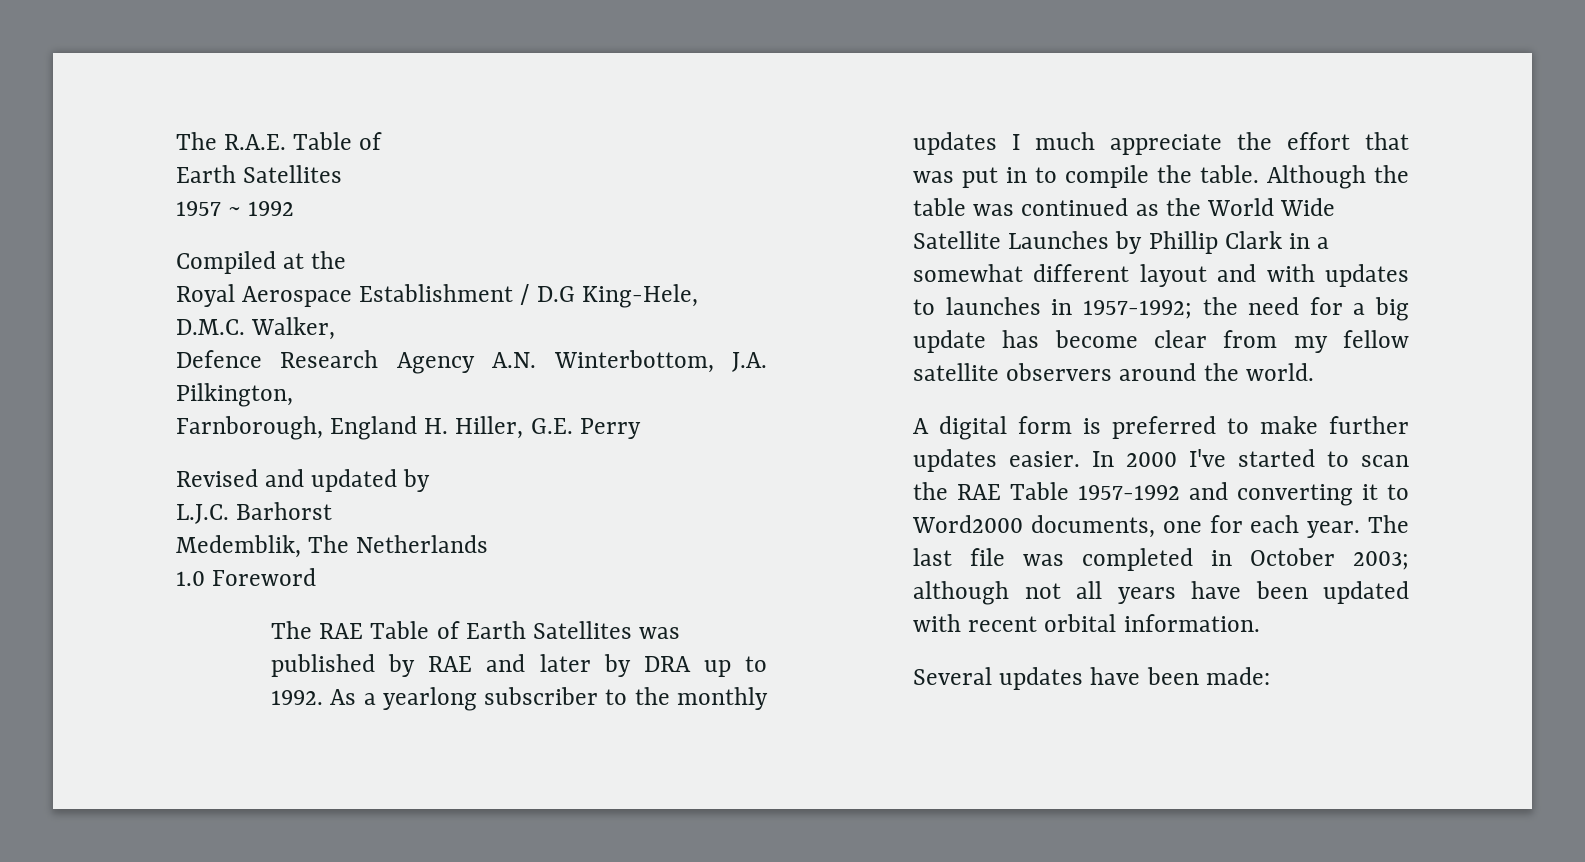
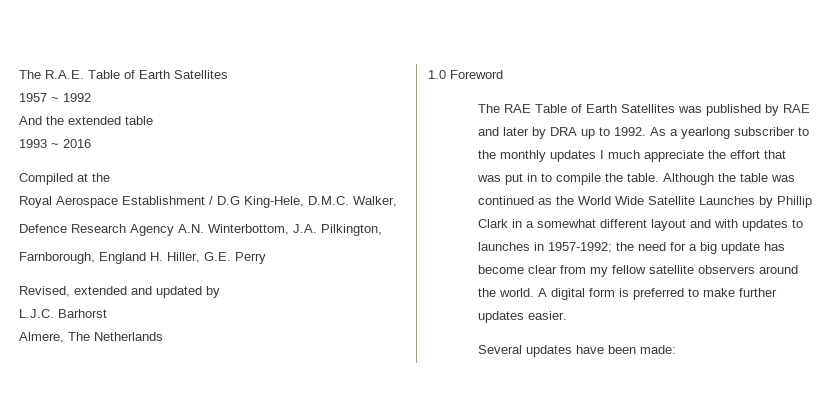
- The R.A.E. Table of
- Earth Satellites
+ The R.A.E. Table of Earth Satellites
+ And the extended table
+ 1993 ~ 2016
- Revised and updated by
+ Revised, extended and updated by
- Medemblik, The Netherlands
+ Almere, The Netherlands
- Although the table was continued as the World Wide Satellite Launches by Phillip Clark in a somewhat different layout and with updates to launches in 1957-1992; the need for a big update has become clear from my fellow satellite observers around the world.
- A digital form is preferred to make further updates easier. In 2000 I've started to scan the RAE Table 1957-1992 and converting it to Word2000 documents, one for each year. The last file was completed in October 2003; although not all years have been updated with recent orbital information.
+ Although the table was continued as the World Wide Satellite Launches by Phillip Clark in a somewhat different layout and with updates to launches in 1957-1992; the need for a big update has become clear from my fellow satellite observers around the world. A digital form is preferred to make further updates easier.

